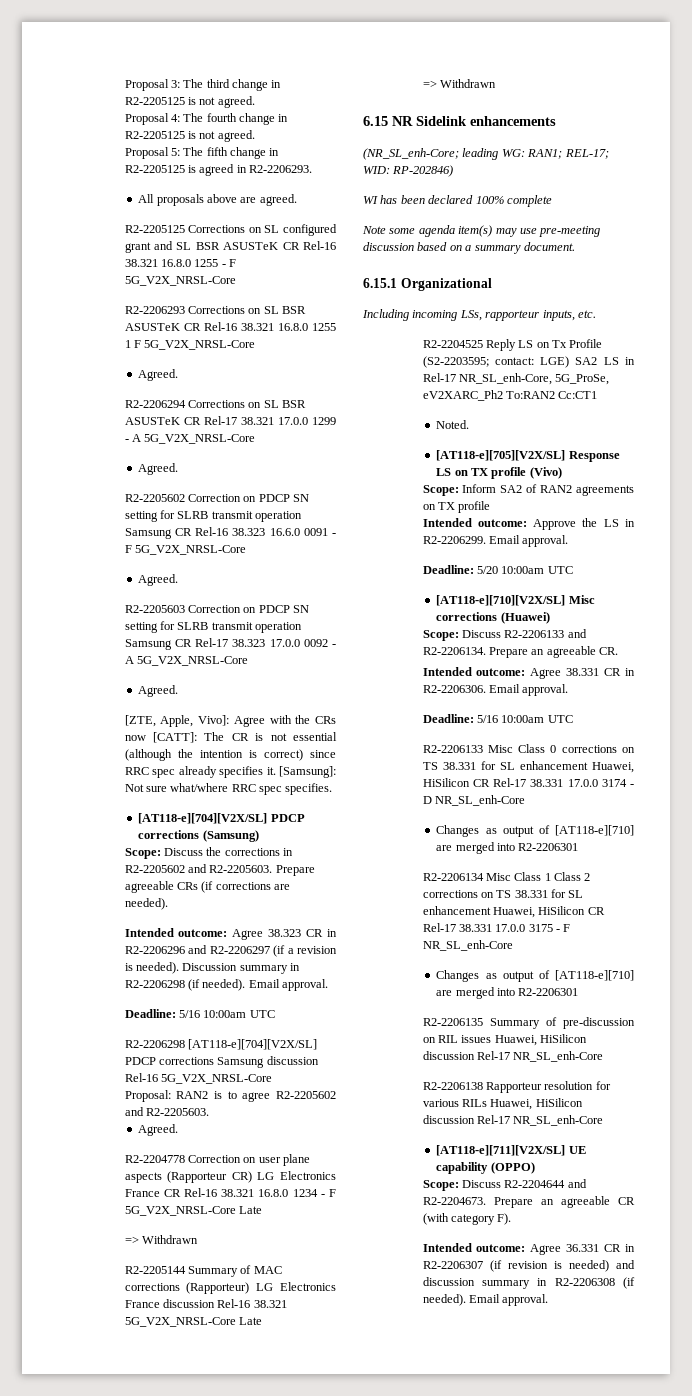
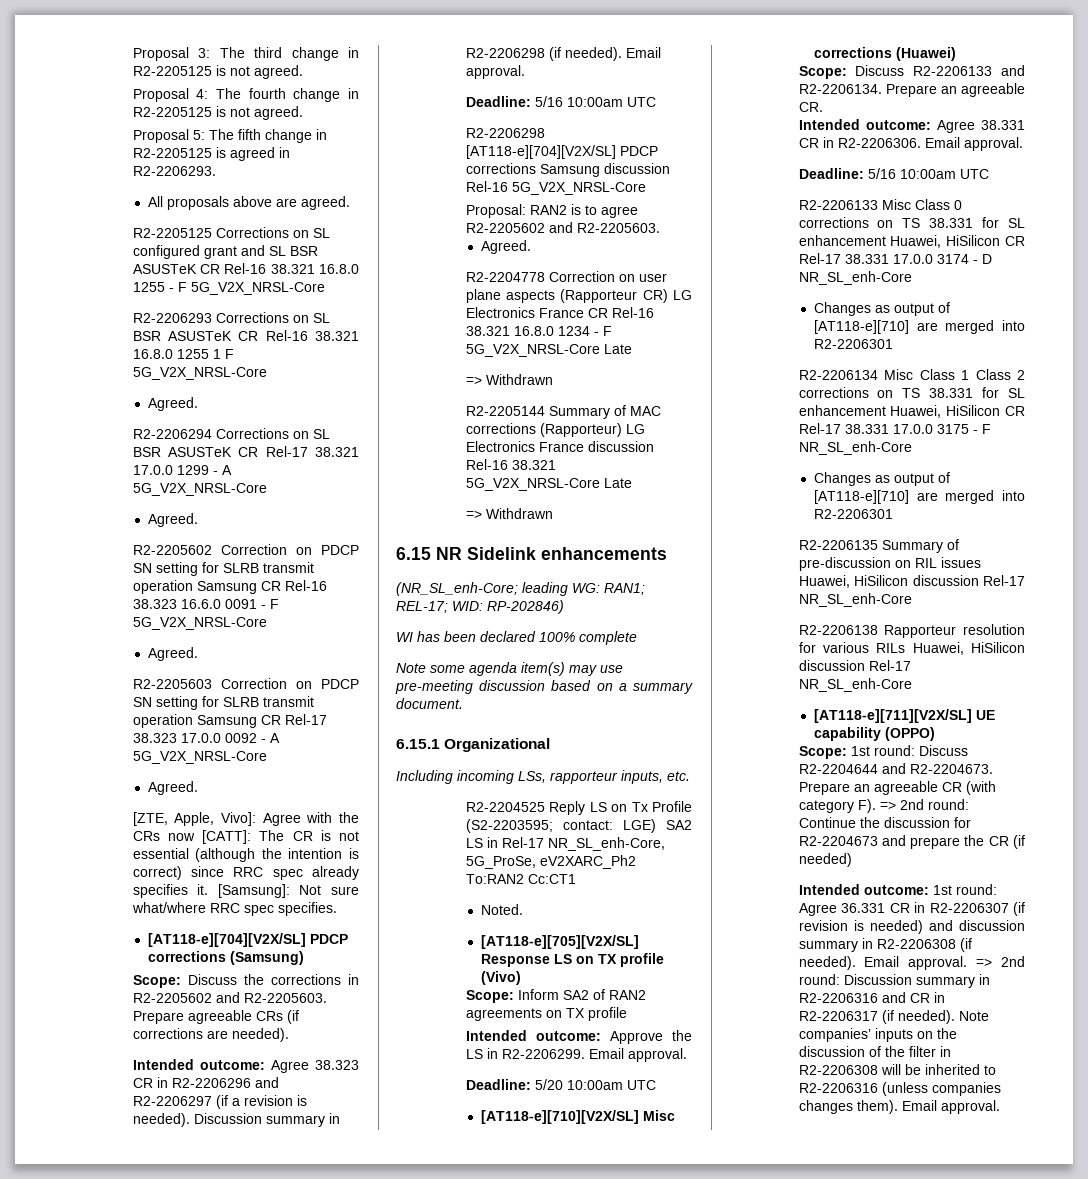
- Scope: Discuss R2-2204644 and R2-2204673.
+ Scope: 1st round: Discuss R2-2204644 and R2-2204673.
- Prepare an agreeable CR (with category F).
- Intended outcome: Agree 36.331 CR in R2-2206307 (if revision is needed) and discussion summary in R2-2206308 (if needed).
+ Prepare an agreeable CR (with category F). => 2nd round: Continue the discussion for R2-2204673 and prepare the CR (if needed)
+ Intended outcome: 1st round: Agree 36.331 CR in R2-2206307 (if revision is needed) and discussion summary in R2-2206308 (if needed).
+ => 2nd round: Discussion summary in R2-2206316 and CR in R2-2206317 (if needed). Note companies’ inputs on the discussion of the filter in R2-2206308 will be inherited to R2-2206316 (unless companies changes them). Email approval.

